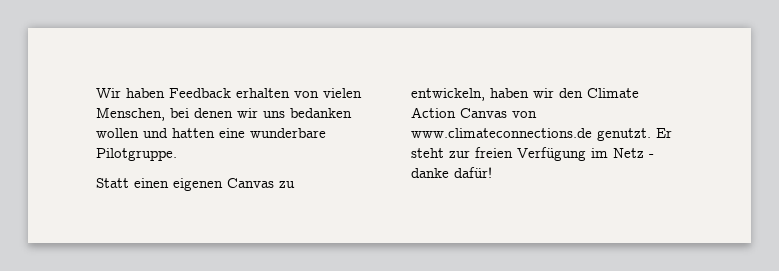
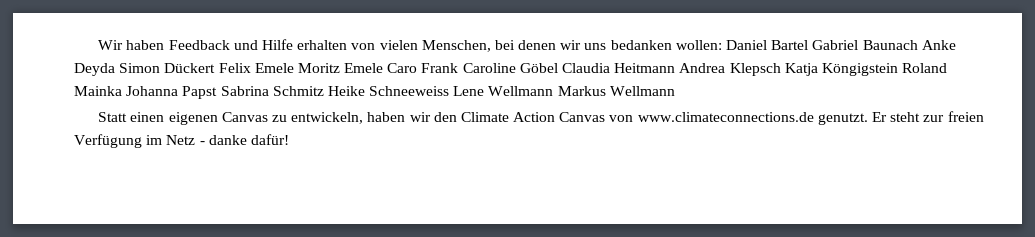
- Wir haben Feedback erhalten von vielen Menschen, bei denen wir uns bedanken wollen und hatten eine wunderbare Pilotgruppe.
+ Wir haben Feedback und Hilfe erhalten von vielen Menschen, bei denen wir uns bedanken wollen: Daniel Bartel Gabriel Baunach Anke Deyda Simon Dückert Felix Emele Moritz Emele Caro Frank Caroline Göbel Claudia Heitmann Andrea Klepsch Katja Köngigstein Roland Mainka Johanna Papst Sabrina Schmitz Heike Schneeweiss Lene Wellmann Markus Wellmann

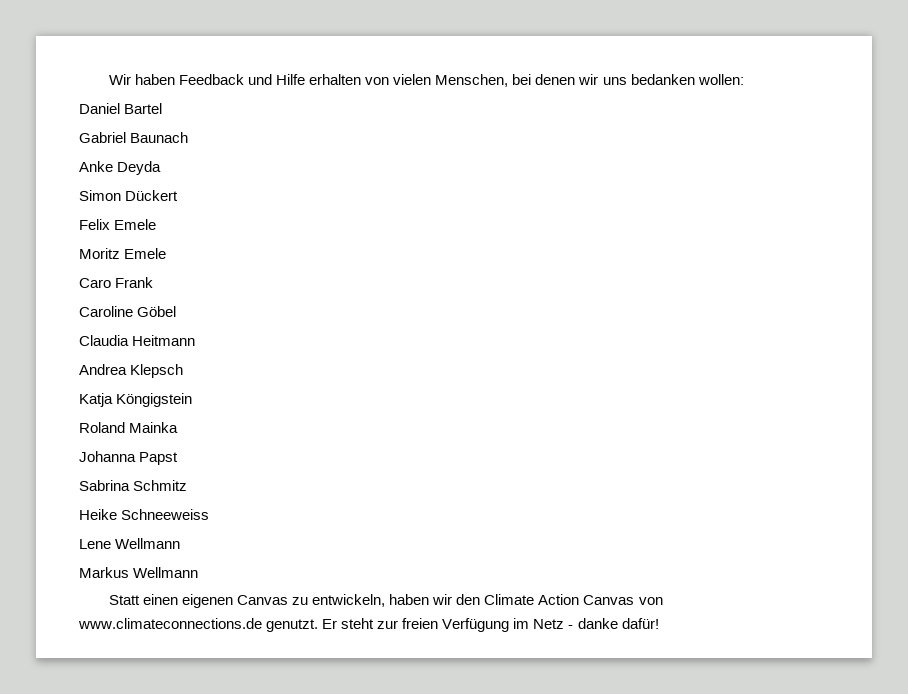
- Wir haben Feedback und Hilfe erhalten von vielen Menschen, bei denen wir uns bedanken wollen: Daniel Bartel Gabriel Baunach Anke Deyda Simon Dückert Felix Emele Moritz Emele Caro Frank Caroline Göbel Claudia Heitmann Andrea Klepsch Katja Köngigstein Roland Mainka Johanna Papst Sabrina Schmitz Heike Schneeweiss Lene Wellmann Markus Wellmann
+ Wir haben Feedback und Hilfe erhalten von vielen Menschen, bei denen wir uns bedanken wollen:
+ Daniel Bartel
+ Gabriel Baunach
+ Anke Deyda
+ Simon Dückert
+ Felix Emele
+ Moritz Emele
+ Caro Frank
+ Caroline Göbel
+ Claudia Heitmann
+ Andrea Klepsch
+ Katja Köngigstein
+ Roland Mainka
+ Johanna Papst
+ Sabrina Schmitz
+ Heike Schneeweiss
+ Lene Wellmann
+ Markus Wellmann

